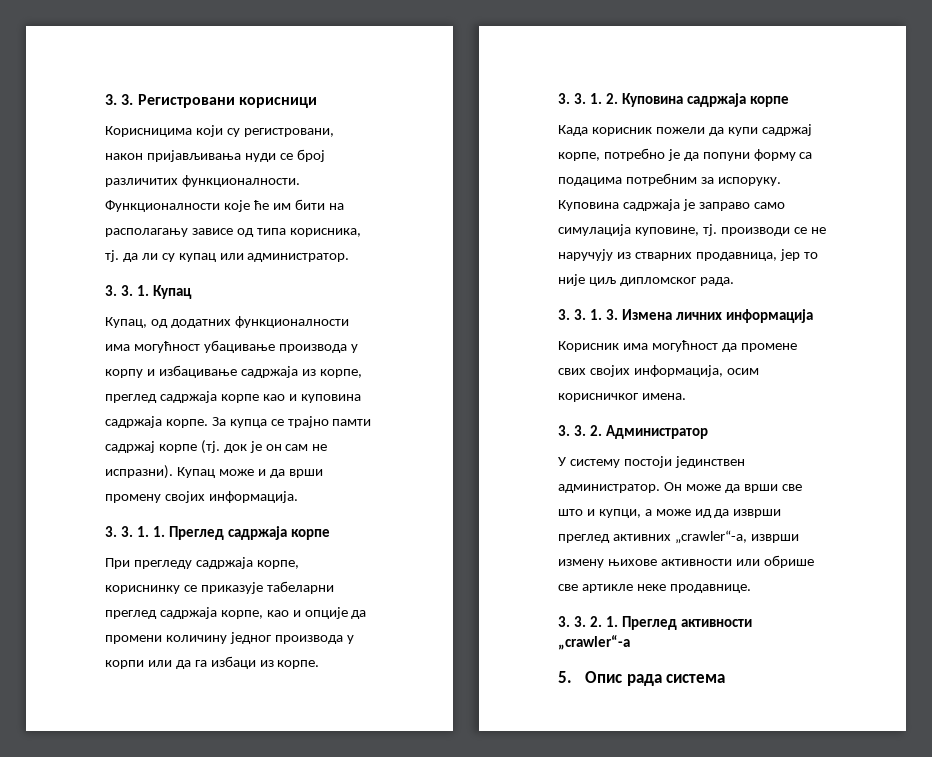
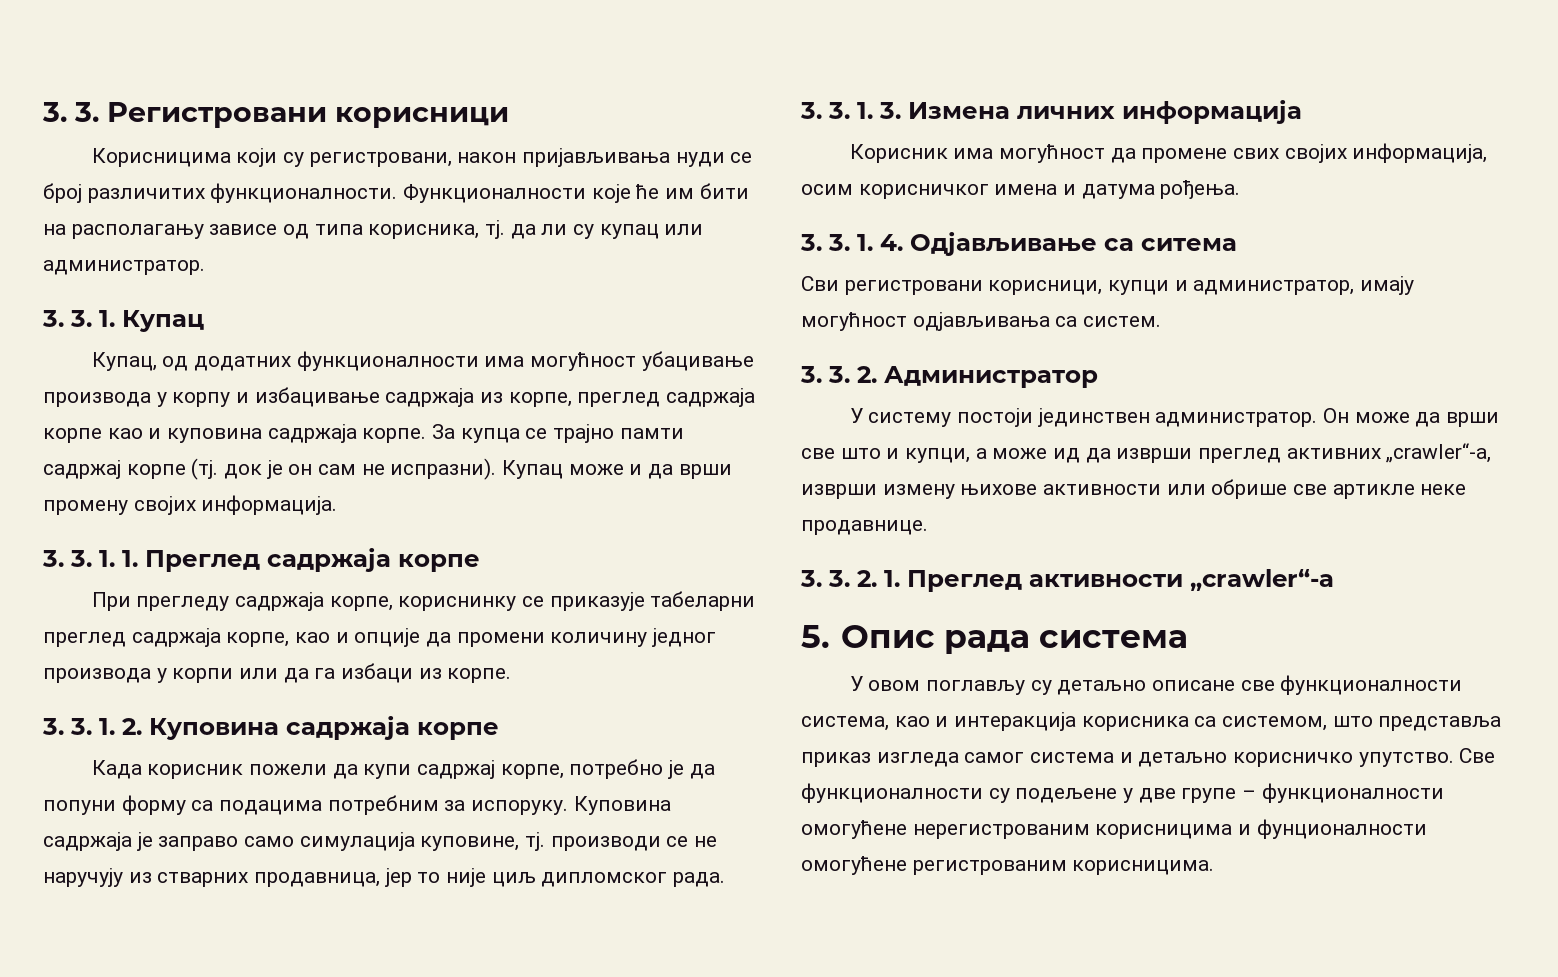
- Корисник има могућност да промене свих својих информација, осим корисничког имена.
+ Корисник има могућност да промене свих својих информација, осим корисничког имена и датума рођења.
+ 3. 3. 1. 4. Одјављивање са ситема
+ Сви регистровани корисници, купци и администратор, имају могућност одјављивања са систем.
+ У овом поглављу су детаљно описане све функционалности система, као и интеракција корисника са системом, што представља приказ изгледа самог система и детаљно корисничко упутство. Све функционалности су подељене у две групе – функционалности омогућене нерегистрованим корисницима и фунционалности омогућене регистрованим корисницима.

